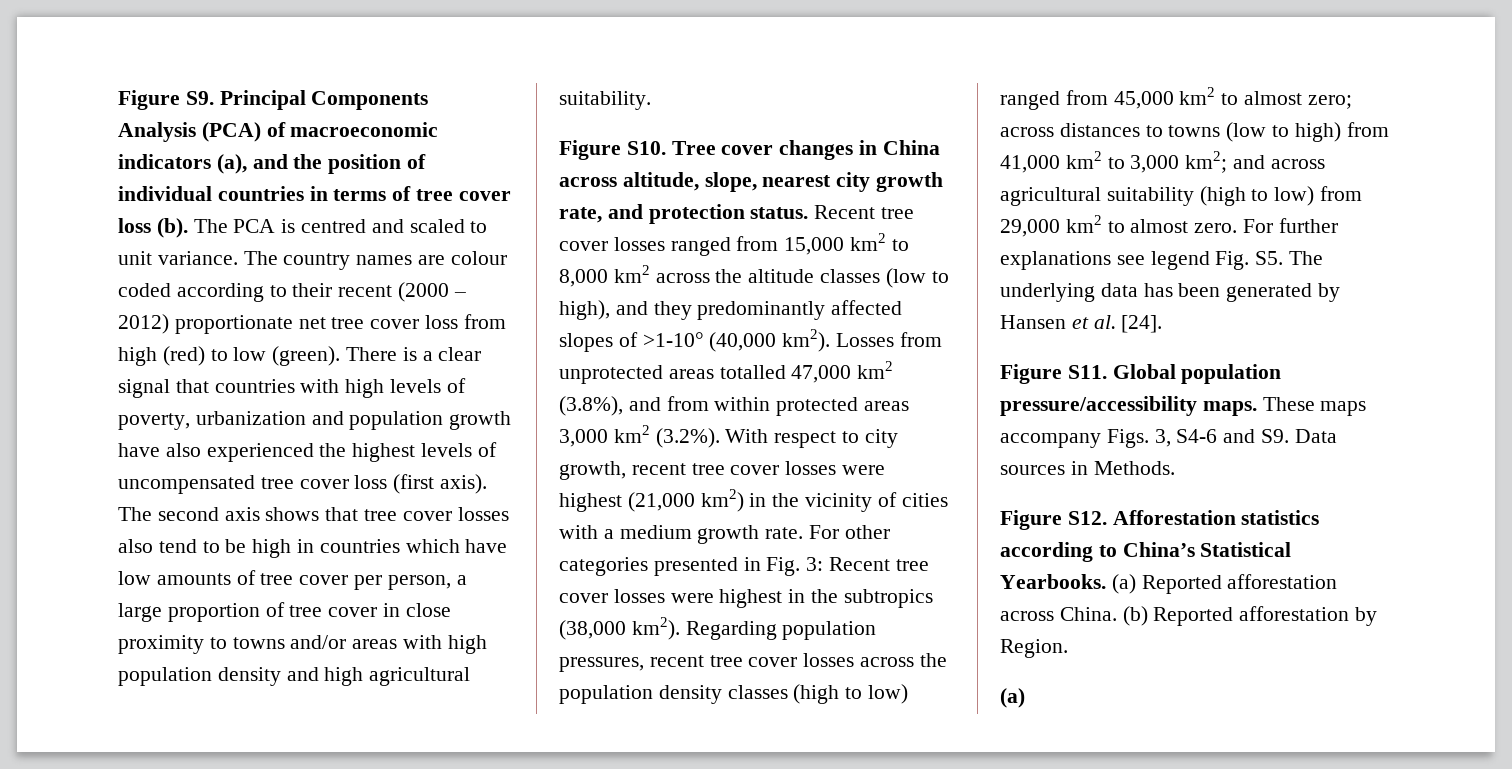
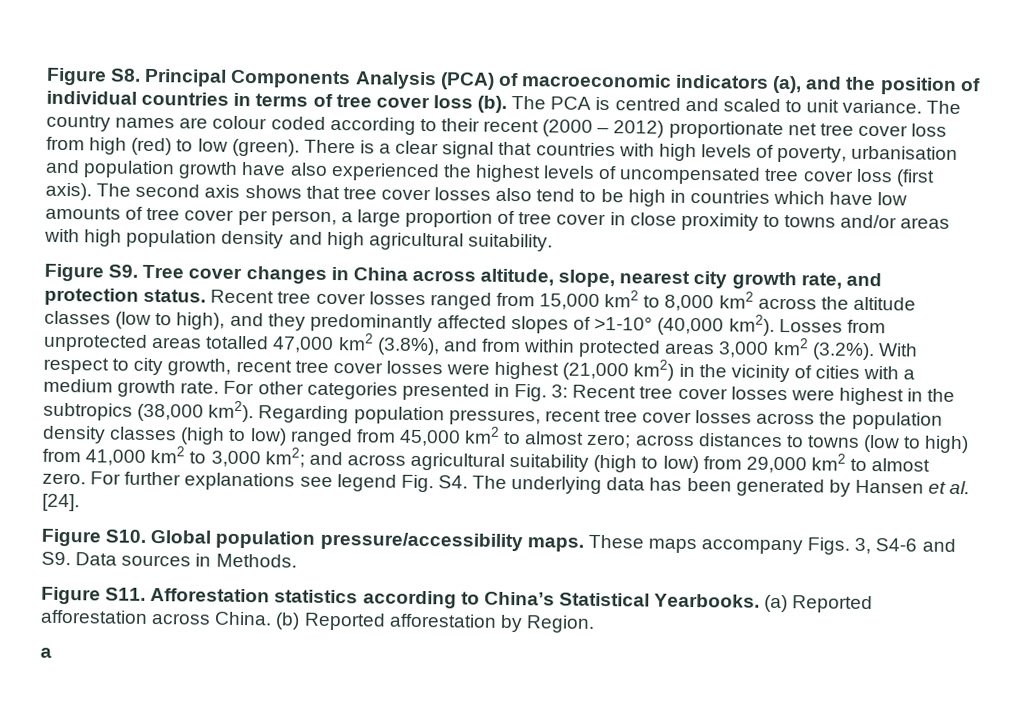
- Figure S9. Principal Components Analysis (PCA) of macroeconomic indicators (a), and the position of individual countries in terms of tree cover loss (b).
+ Figure S8. Principal Components Analysis (PCA) of macroeconomic indicators (a), and the position of individual countries in terms of tree cover loss (b).
- There is a clear signal that countries with high levels of poverty, urbanization and population growth have also experienced the highest levels of uncompensated tree cover loss (first axis).
+ There is a clear signal that countries with high levels of poverty, urbanisation and population growth have also experienced the highest levels of uncompensated tree cover loss (first axis).
- Figure S10. Tree cover changes in China across altitude, slope, nearest city growth rate, and protection status.
+ Figure S9. Tree cover changes in China across altitude, slope, nearest city growth rate, and protection status.
- For further explanations see legend Fig. S5. The underlying data has been generated by Hansen et al. [24].
+ For further explanations see legend Fig. S4. The underlying data has been generated by Hansen et al. [24].
- Figure S11. Global population pressure/accessibility maps.
+ Figure S10. Global population pressure/accessibility maps.
- Figure S12. Afforestation statistics according to China’s Statistical Yearbooks.
+ Figure S11. Afforestation statistics according to China’s Statistical Yearbooks.
  (b) Reported afforestation by Region.
- (a)
+ a

